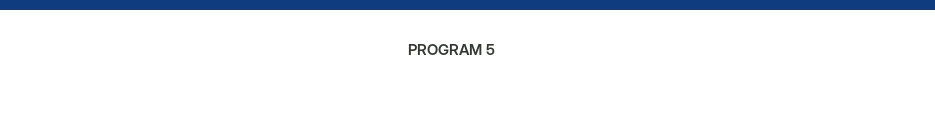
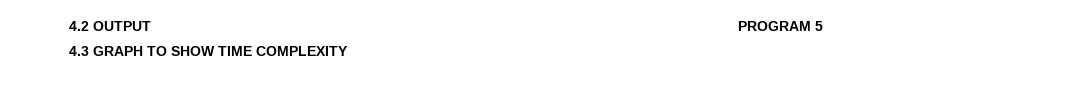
+ 4.2 OUTPUT
+ 4.3 GRAPH TO SHOW TIME COMPLEXITY

